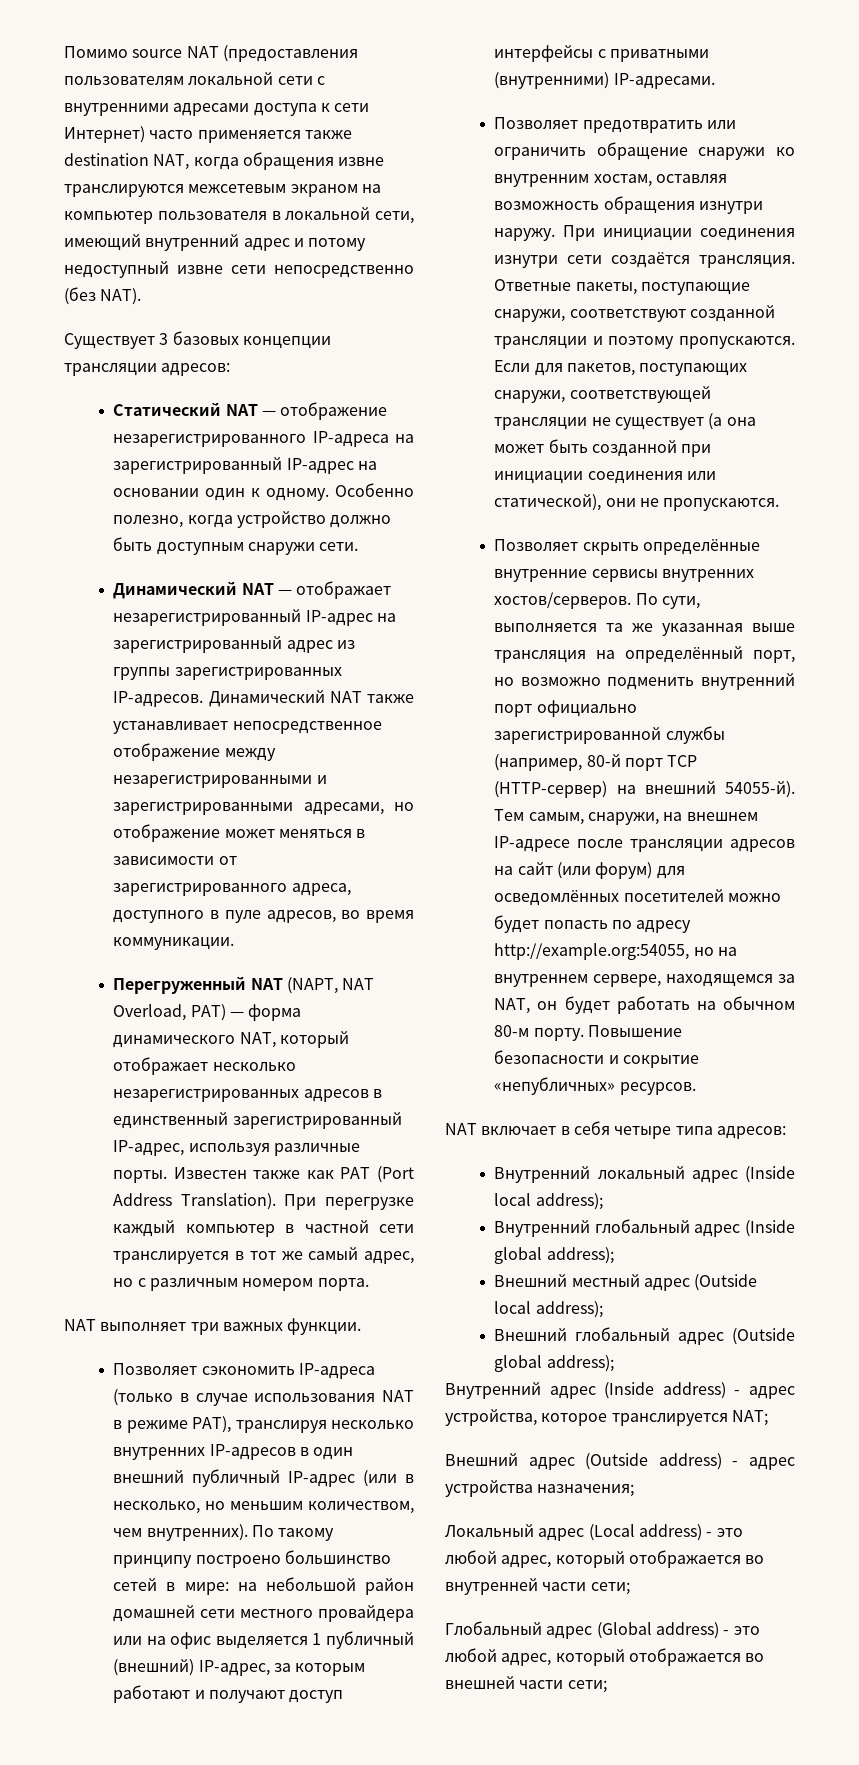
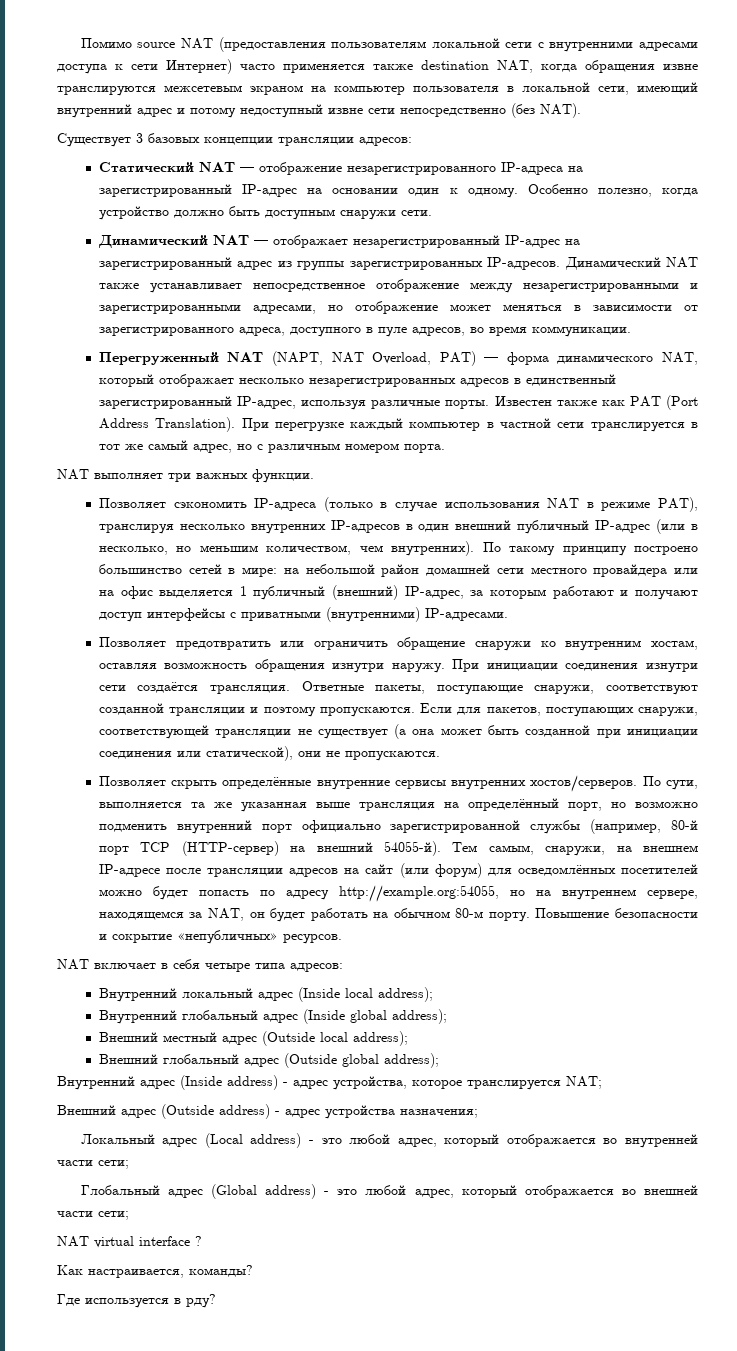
+ NAT virtual interface ?
+ Как настраивается, команды?
+ Где используется в рду?

